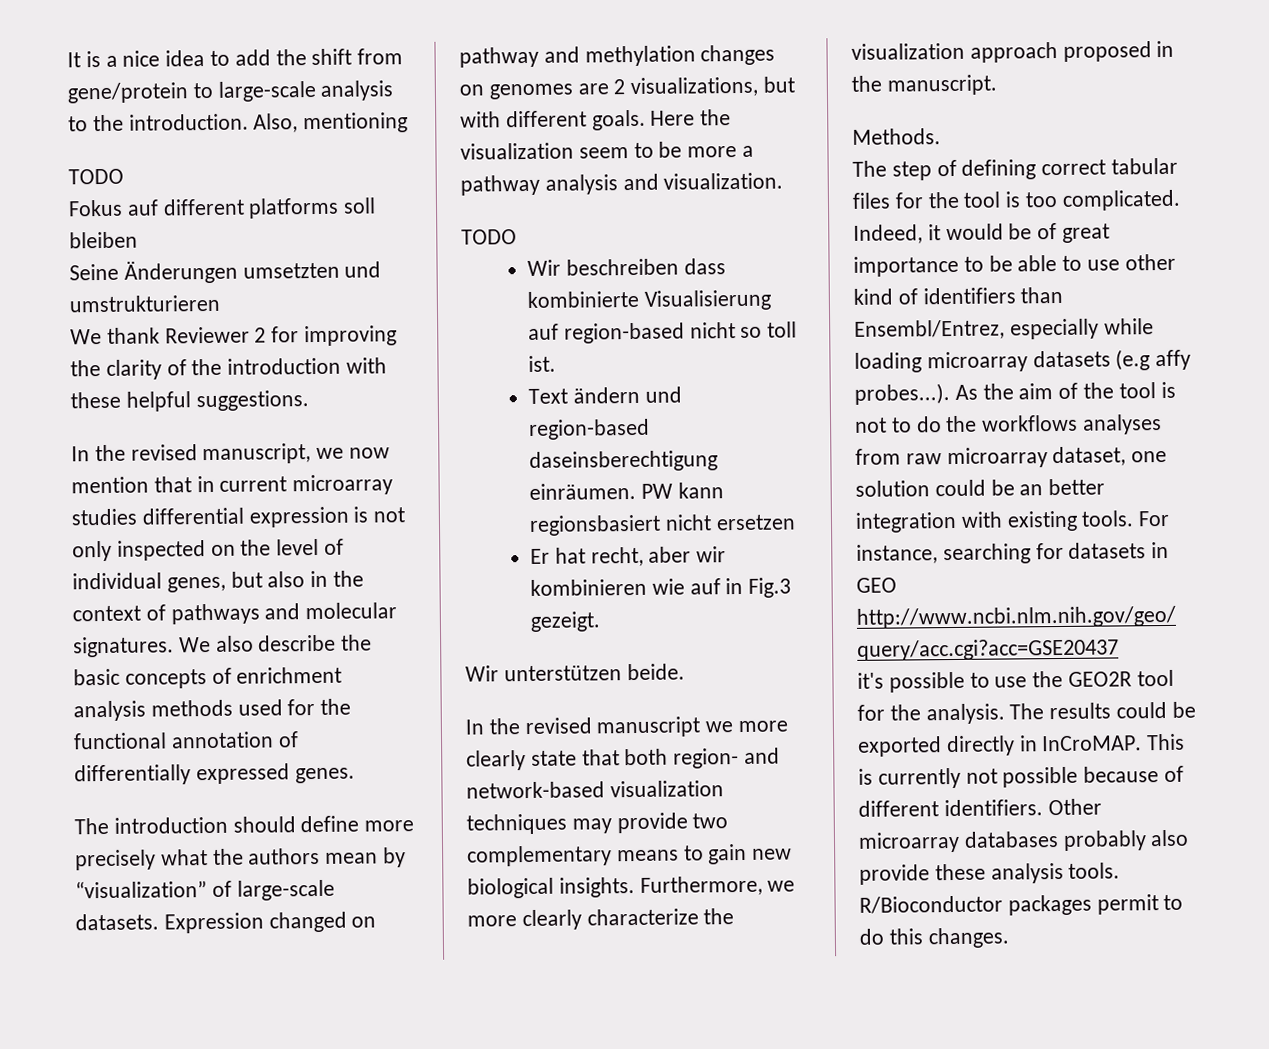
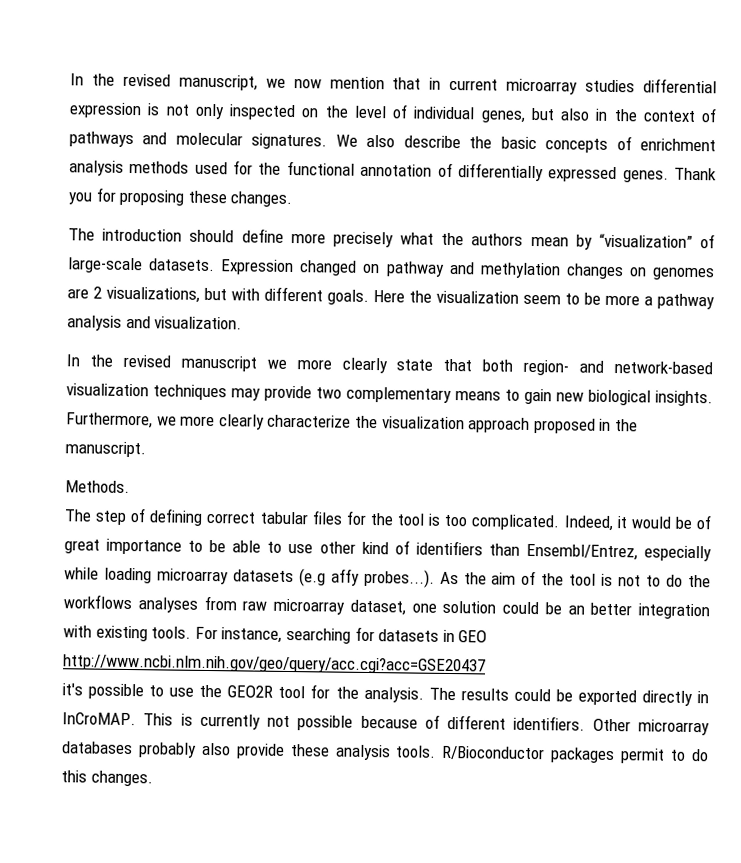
- It is a nice idea to add the shift from gene/protein to large-scale analysis to the introduction. Also, mentioning
- TODO
- Fokus auf different platforms soll bleiben
- Seine Änderungen umsetzten und umstrukturieren
- We thank Reviewer 2 for improving the clarity of the introduction with these helpful suggestions.
+ Thank you for proposing these changes.
  Here the visualization seem to be more a pathway analysis and visualization.
- TODO
- Wir beschreiben dass kombinierte Visualisierung auf region-based nicht so toll ist.
- Text ändern und region-based daseinsberechtigung einräumen. PW kann regionsbasiert nicht ersetzen
- Er hat recht, aber wir kombinieren wie auf in Fig.3 gezeigt.
- Wir unterstützen beide.

